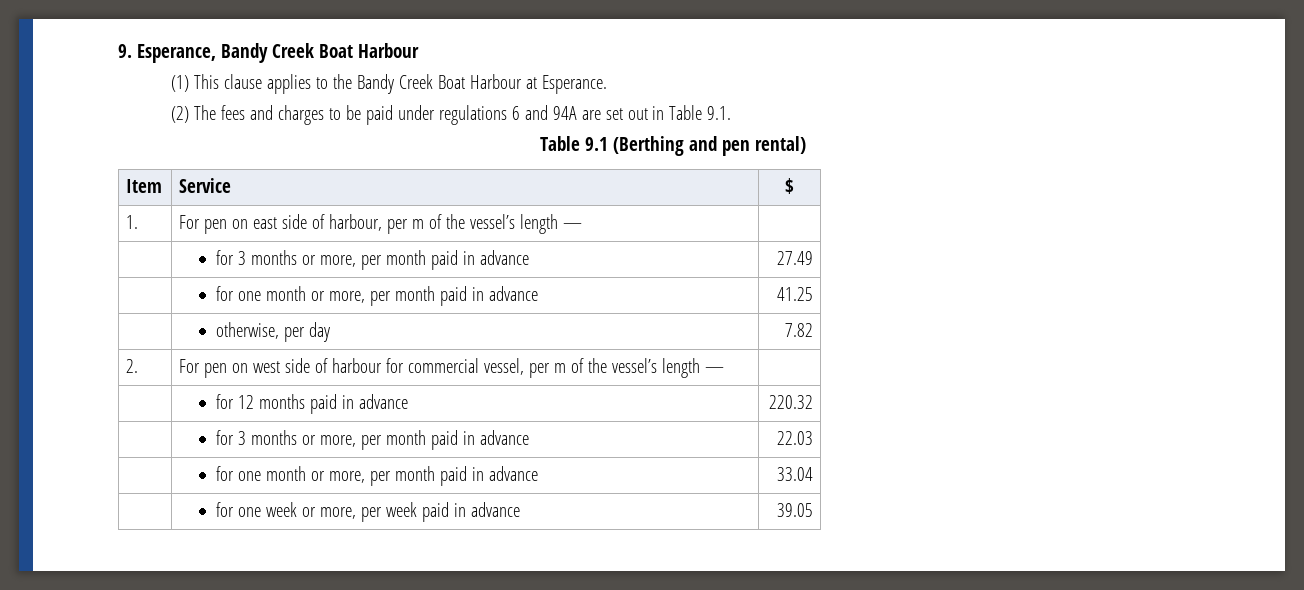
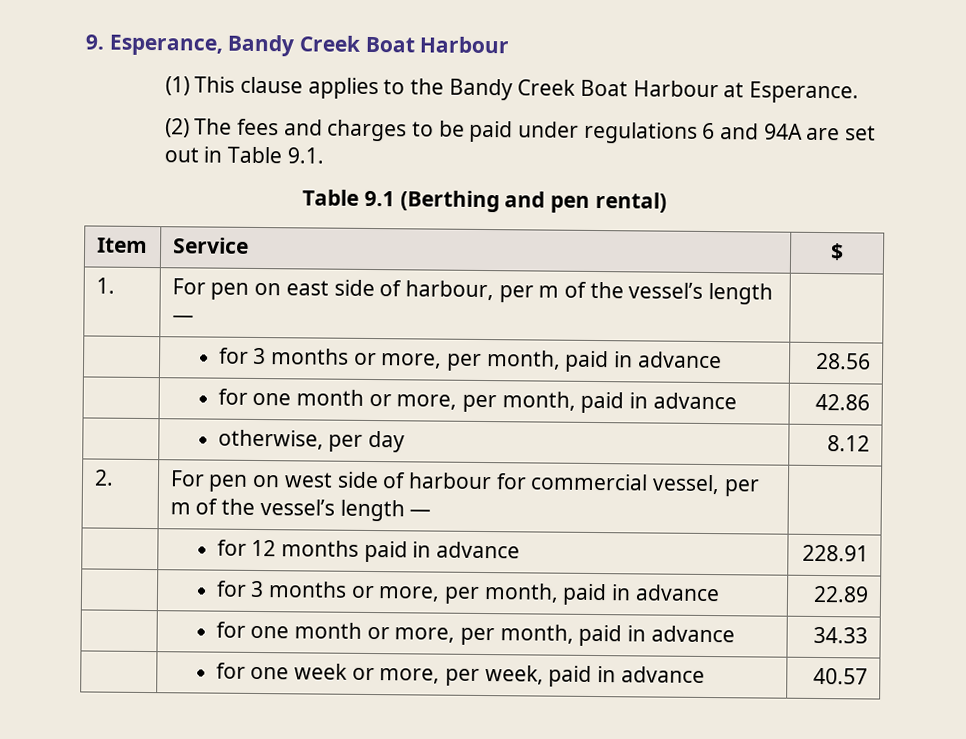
- | for 3 months or more, per month paid in advance | 27.49
- | for one month or more, per month paid in advance | 41.25
+ | for 3 months or more, per month, paid in advance | 28.56
+ | for one month or more, per month, paid in advance | 42.86
- | otherwise, per day | 7.82
+ | otherwise, per day | 8.12
- | for 12 months paid in advance | 220.32
- | for 3 months or more, per month paid in advance | 22.03
- | for one month or more, per month paid in advance | 33.04
+ | for 12 months paid in advance | 228.91
+ | for 3 months or more, per month, paid in advance | 22.89
+ | for one month or more, per month, paid in advance | 34.33
- | for one week or more, per week paid in advance | 39.05
+ | for one week or more, per week, paid in advance | 40.57

